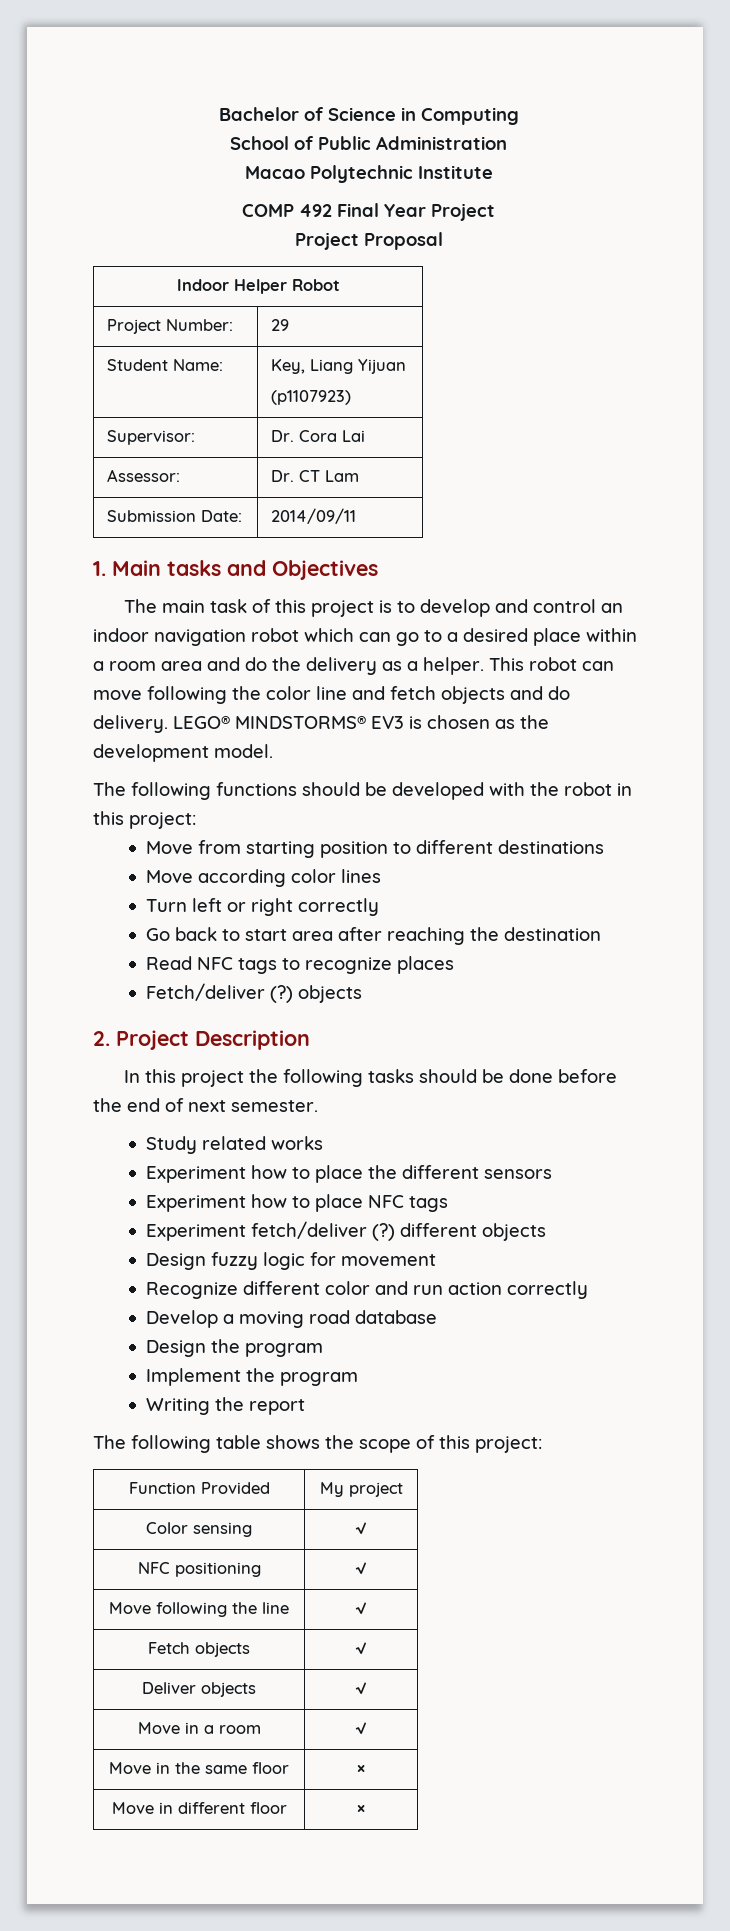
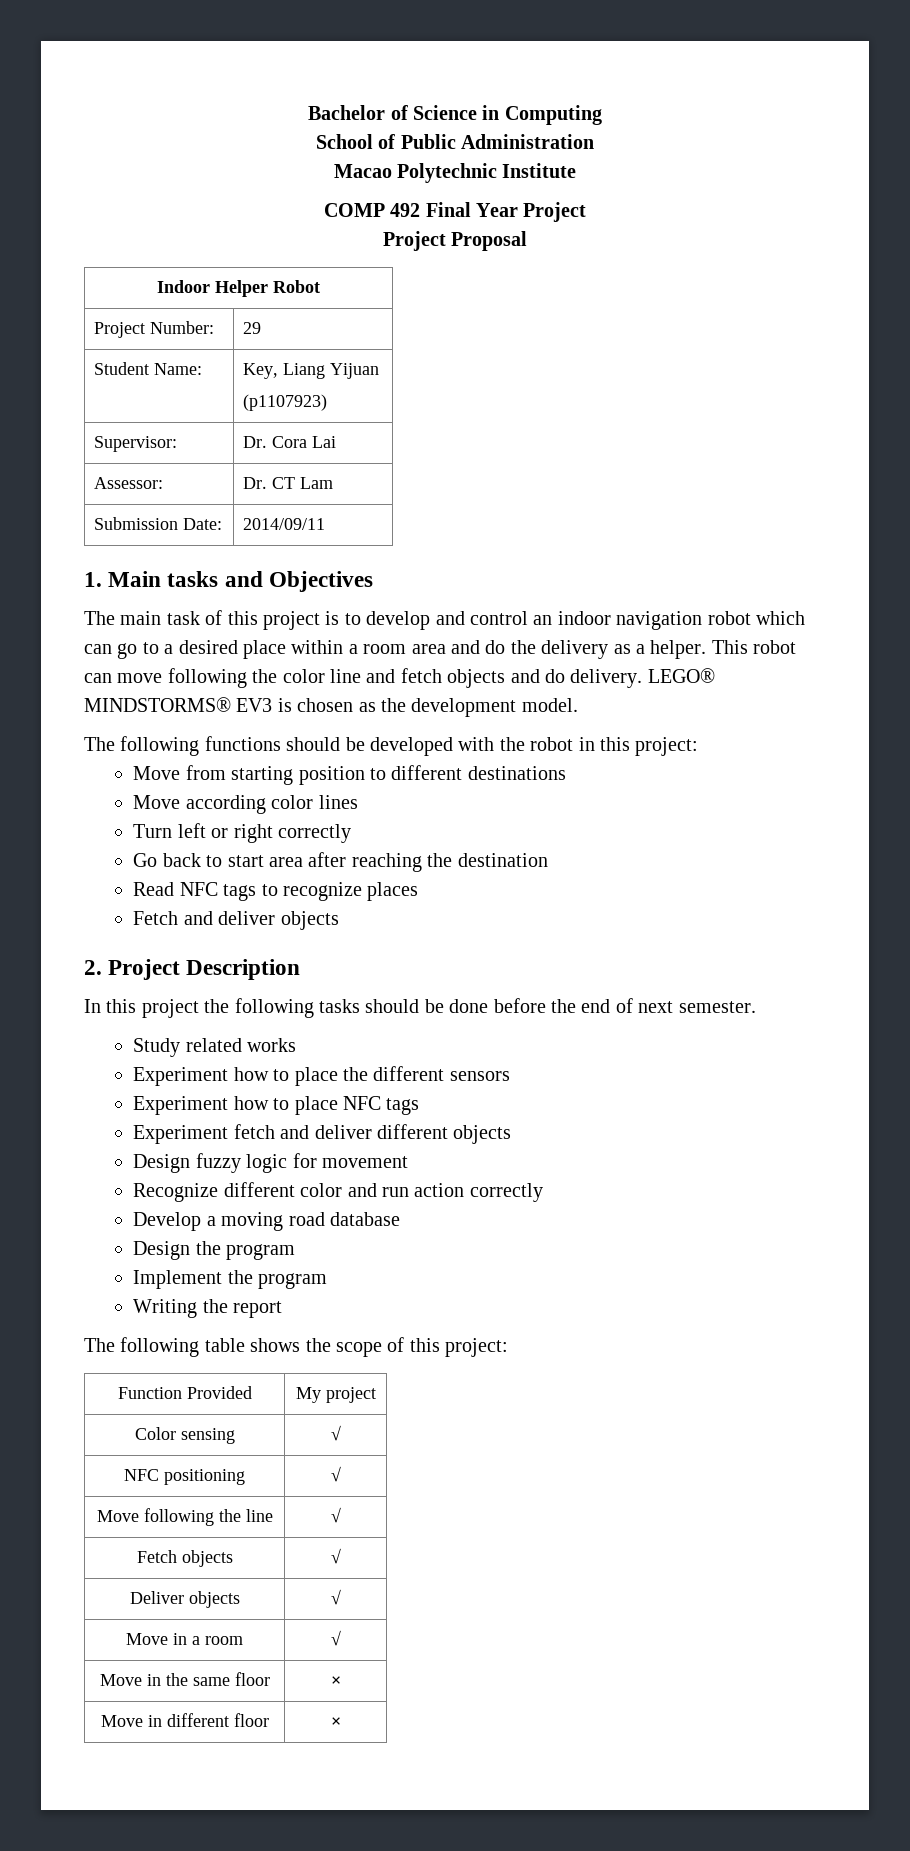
- Fetch/deliver (?) objects
+ Fetch and deliver objects
- Experiment fetch/deliver (?) different objects
+ Experiment fetch and deliver different objects

